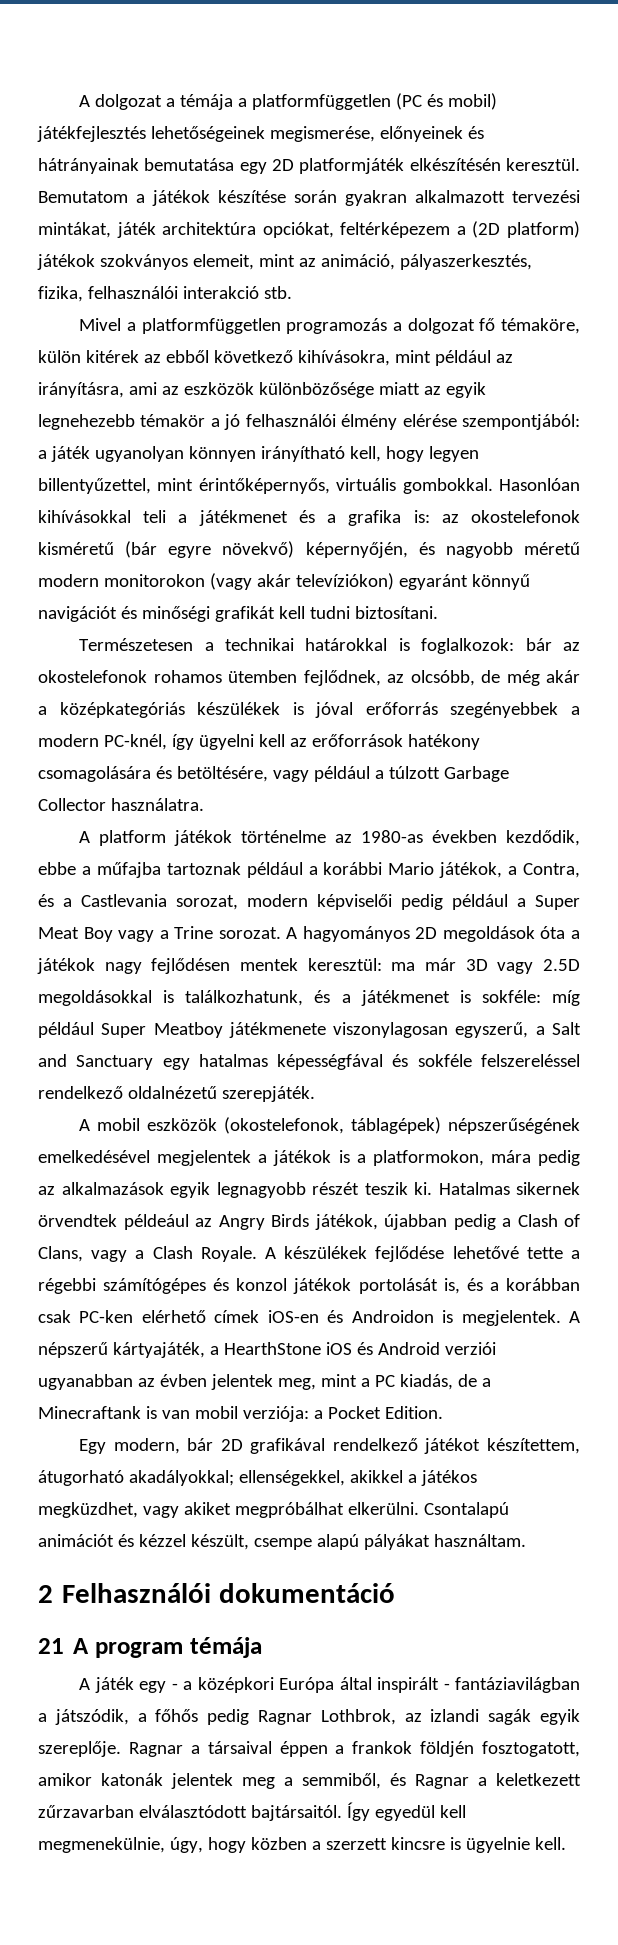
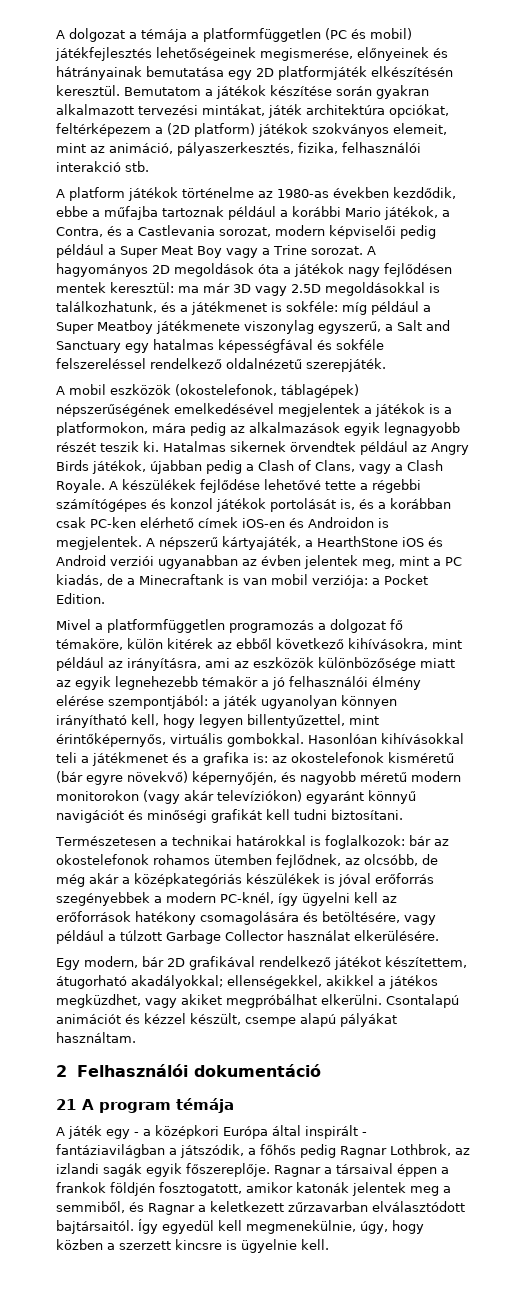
+ A platform játékok történelme az 1980-as években kezdődik, ebbe a műfajba tartoznak például a korábbi Mario játékok, a Contra, és a Castlevania sorozat, modern képviselői pedig például a Super Meat Boy vagy a Trine sorozat. A hagyományos 2D megoldások óta a játékok nagy fejlődésen mentek keresztül: ma már 3D vagy 2.5D megoldásokkal is találkozhatunk, és a játékmenet is sokféle: míg például a Super Meatboy játékmenete viszonylag egyszerű, a Salt and Sanctuary egy hatalmas képességfával és sokféle felszereléssel rendelkező oldalnézetű szerepjáték.
+ A mobil eszközök (okostelefonok, táblagépek) népszerűségének emelkedésével megjelentek a játékok is a platformokon, mára pedig az alkalmazások egyik legnagyobb részét teszik ki. Hatalmas sikernek örvendtek például az Angry Birds játékok, újabban pedig a Clash of Clans, vagy a Clash Royale. A készülékek fejlődése lehetővé tette a régebbi számítógépes és konzol játékok portolását is, és a korábban csak PC-ken elérhető címek iOS-en és Androidon is megjelentek. A népszerű kártyajáték, a HearthStone iOS és Android verziói ugyanabban az évben jelentek meg, mint a PC kiadás, de a Minecraftank is van mobil verziója: a Pocket Edition.
- Természetesen a technikai határokkal is foglalkozok: bár az okostelefonok rohamos ütemben fejlődnek, az olcsóbb, de még akár a középkategóriás készülékek is jóval erőforrás szegényebbek a modern PC-knél, így ügyelni kell az erőforrások hatékony csomagolására és betöltésére, vagy például a túlzott Garbage Collector használatra.
- A platform játékok történelme az 1980-as években kezdődik, ebbe a műfajba tartoznak például a korábbi Mario játékok, a Contra, és a Castlevania sorozat, modern képviselői pedig például a Super Meat Boy vagy a Trine sorozat. A hagyományos 2D megoldások óta a játékok nagy fejlődésen mentek keresztül: ma már 3D vagy 2.5D megoldásokkal is találkozhatunk, és a játékmenet is sokféle: míg például Super Meatboy játékmenete viszonylagosan egyszerű, a Salt and Sanctuary egy hatalmas képességfával és sokféle felszereléssel rendelkező oldalnézetű szerepjáték.
- A mobil eszközök (okostelefonok, táblagépek) népszerűségének emelkedésével megjelentek a játékok is a platformokon, mára pedig az alkalmazások egyik legnagyobb részét teszik ki. Hatalmas sikernek örvendtek példeául az Angry Birds játékok, újabban pedig a Clash of Clans, vagy a Clash Royale. A készülékek fejlődése lehetővé tette a régebbi számítógépes és konzol játékok portolását is, és a korábban csak PC-ken elérhető címek iOS-en és Androidon is megjelentek. A népszerű kártyajáték, a HearthStone iOS és Android verziói ugyanabban az évben jelentek meg, mint a PC kiadás, de a Minecraftank is van mobil verziója: a Pocket Edition.
+ Természetesen a technikai határokkal is foglalkozok: bár az okostelefonok rohamos ütemben fejlődnek, az olcsóbb, de még akár a középkategóriás készülékek is jóval erőforrás szegényebbek a modern PC-knél, így ügyelni kell az erőforrások hatékony csomagolására és betöltésére, vagy például a túlzott Garbage Collector használat elkerülésére.
- A játék egy - a középkori Európa által inspirált - fantáziavilágban a játszódik, a főhős pedig Ragnar Lothbrok, az izlandi sagák egyik szereplője.
+ A játék egy - a középkori Európa által inspirált - fantáziavilágban a játszódik, a főhős pedig Ragnar Lothbrok, az izlandi sagák egyik főszereplője.

